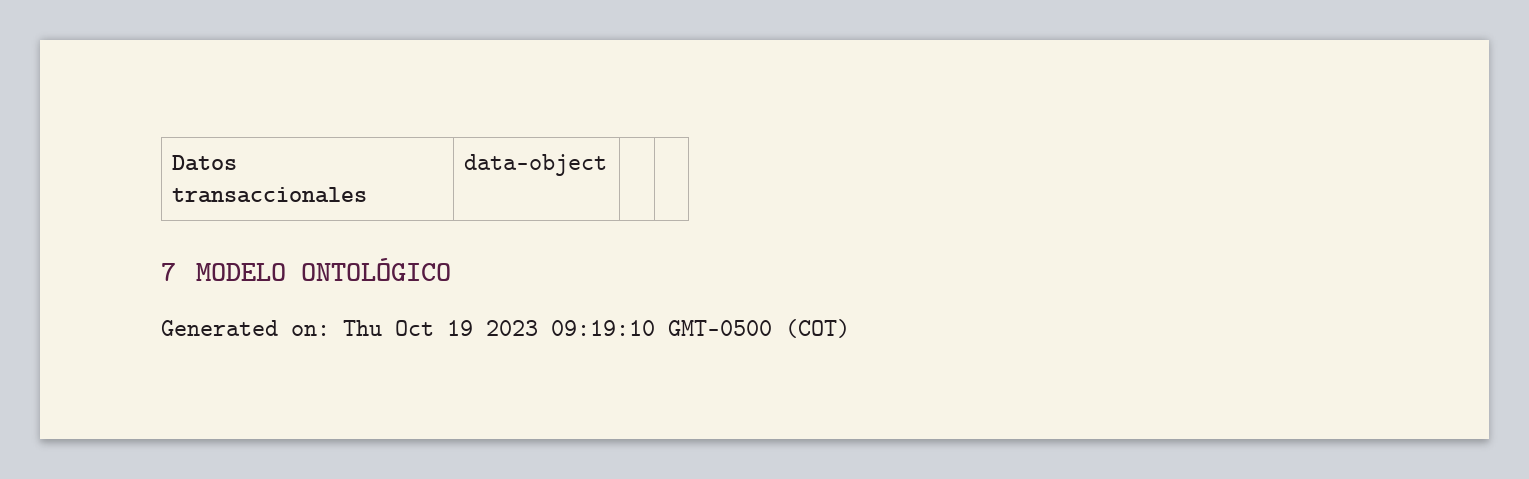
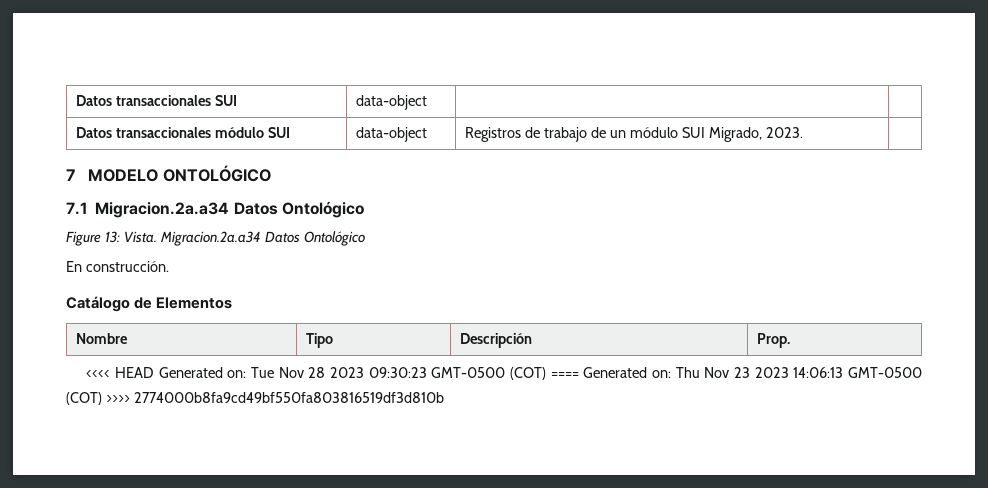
- Datos transaccionales | data-object | |
+ Datos transaccionales SUI | data-object | |
+ Datos transaccionales módulo SUI | data-object | Registros de trabajo de un módulo SUI Migrado, 2023. |
  7 MODELO ONTOLÓGICO
- Generated on: Thu Oct 19 2023 09:19:10 GMT-0500 (COT)
+ 7.1 Migracion.2a.a34 Datos Ontológico
+ Figure 13: Vista. Migracion.2a.a34 Datos Ontológico
+ En construcción.
+ Catálogo de Elementos
+ Nombre | Tipo | Descripción | Prop.
+ <<<< HEAD Generated on: Tue Nov 28 2023 09:30:23 GMT-0500 (COT) ==== Generated on: Thu Nov 23 2023 14:06:13 GMT-0500 (COT) >>>> 2774000b8fa9cd49bf550fa803816519df3d810b

